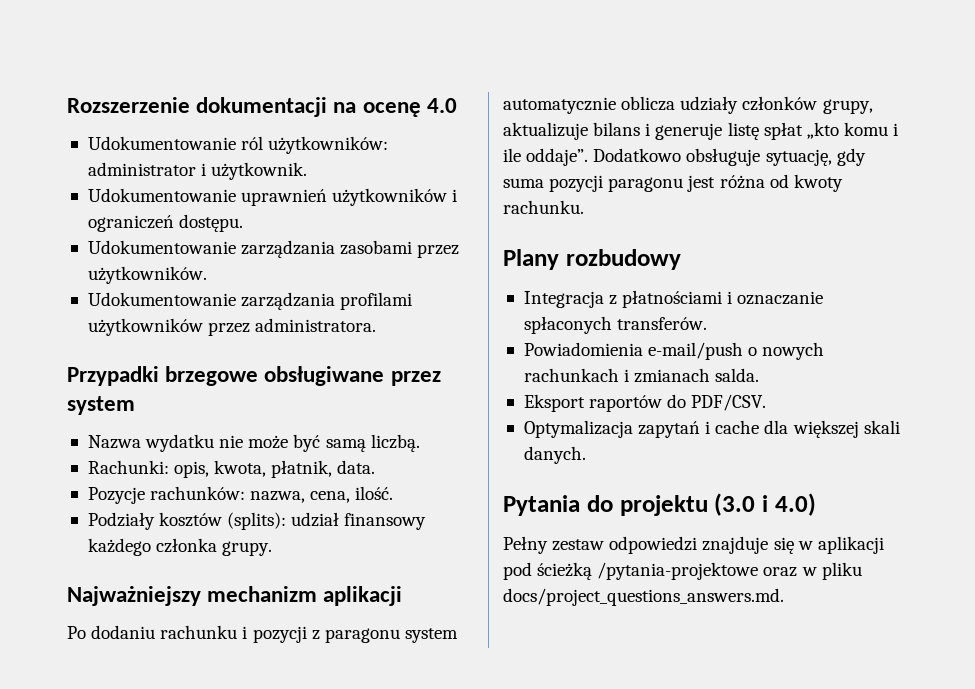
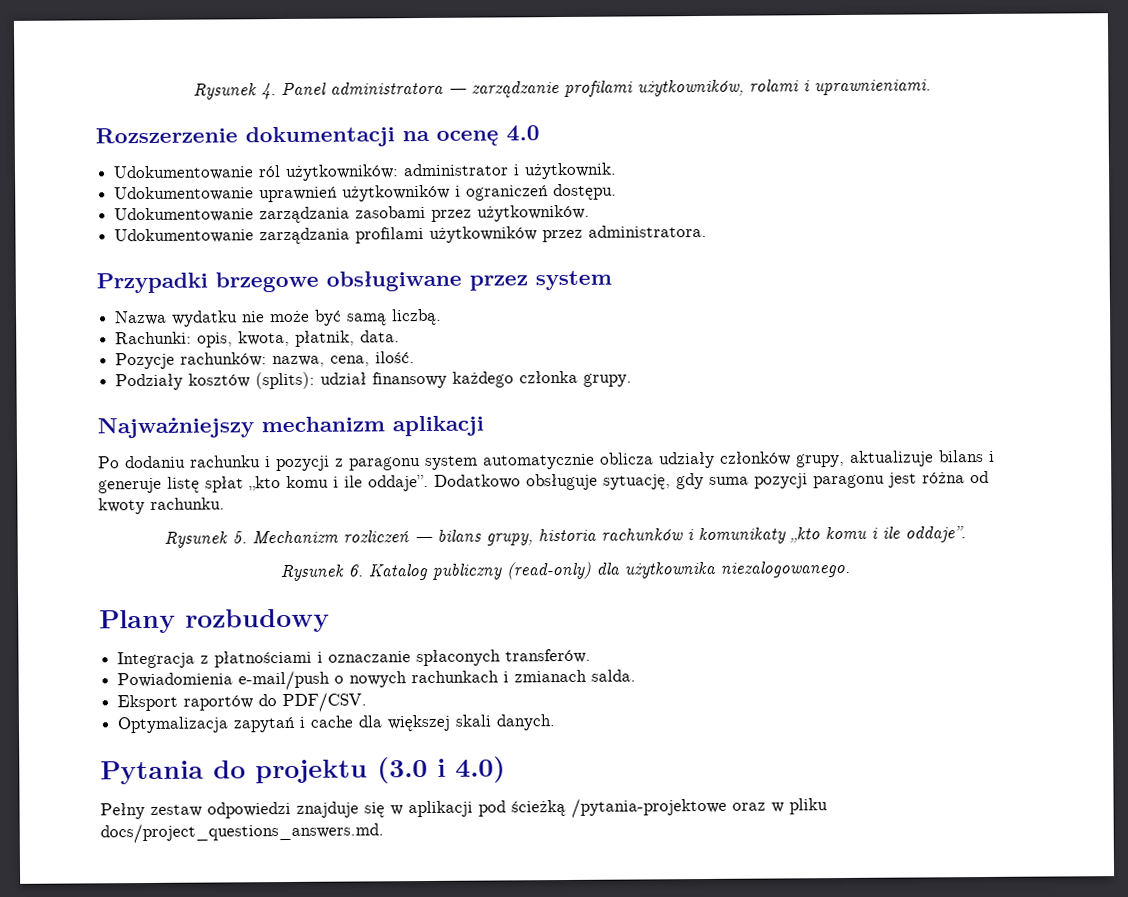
+ Rysunek 4. Panel administratora — zarządzanie profilami użytkowników, rolami i uprawnieniami.
+ Rysunek 5. Mechanizm rozliczeń — bilans grupy, historia rachunków i komunikaty „kto komu i ile oddaje”.
+ Rysunek 6. Katalog publiczny (read-only) dla użytkownika niezalogowanego.

